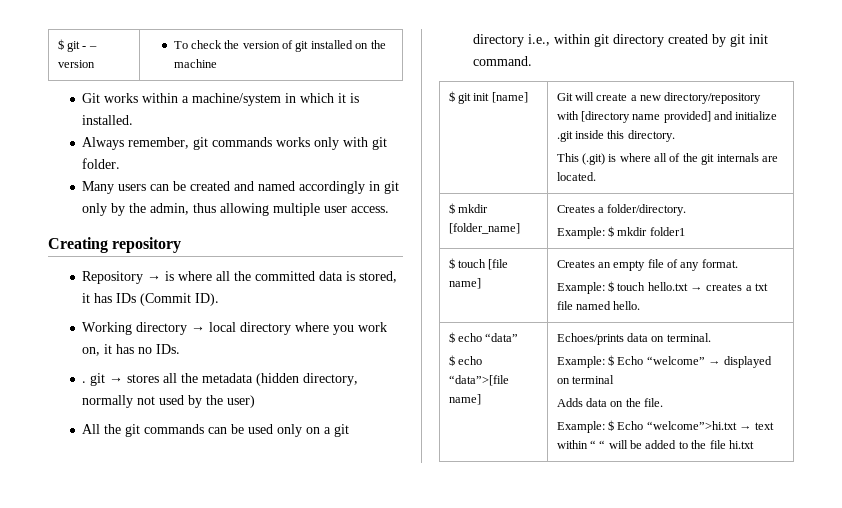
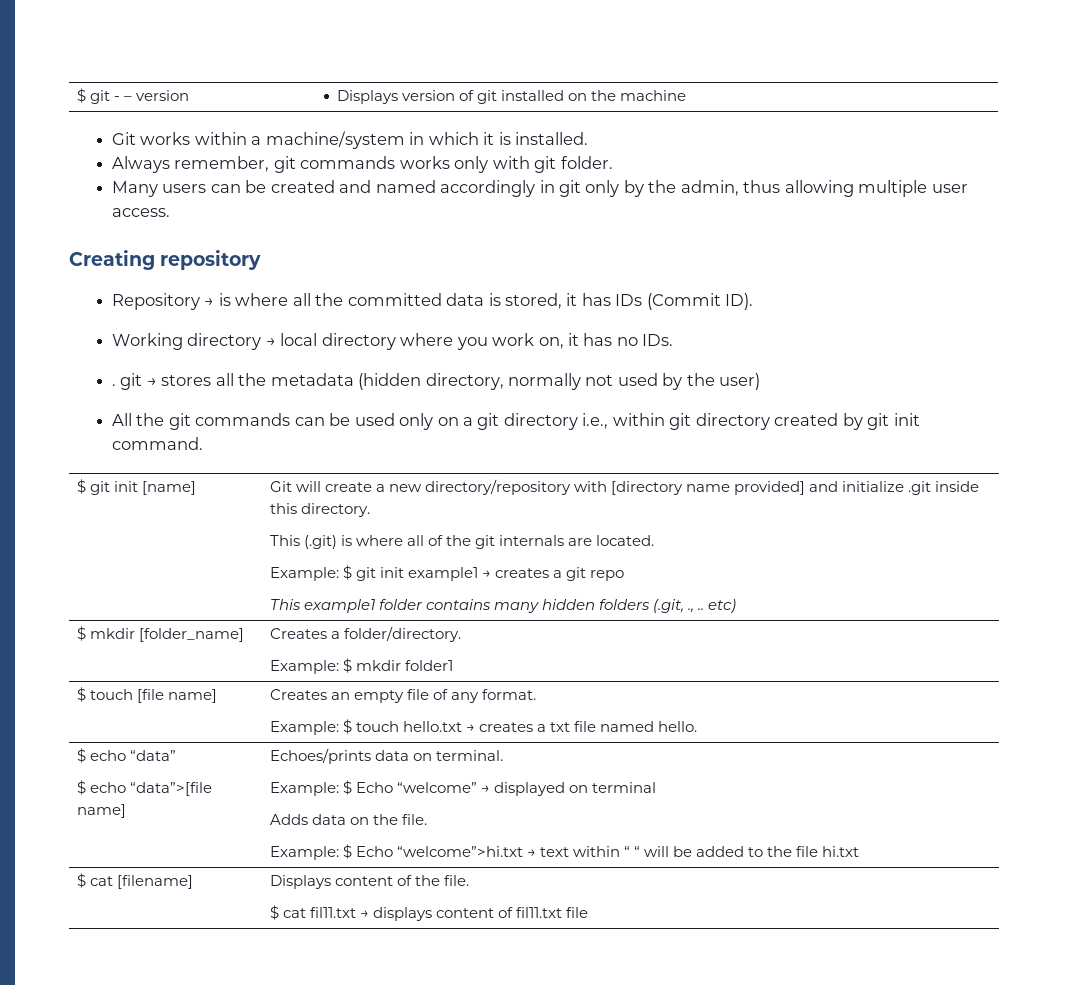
- $ git - – version | To check the version of git installed on the machine
+ $ git - – version | Displays version of git installed on the machine
+ Example: $ git init example1 → creates a git repo
+ This example1 folder contains many hidden folders (.git, ., .. etc)
+ $ cat [filename] | Displays content of the file.
+ $ cat fil11.txt → displays content of fil11.txt file

